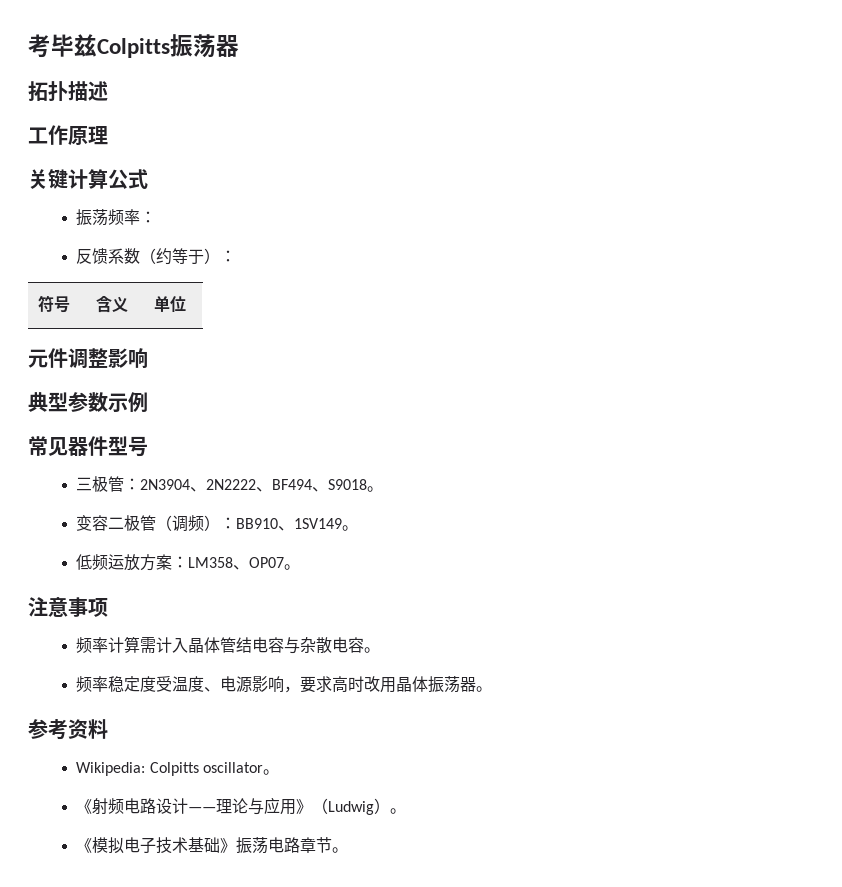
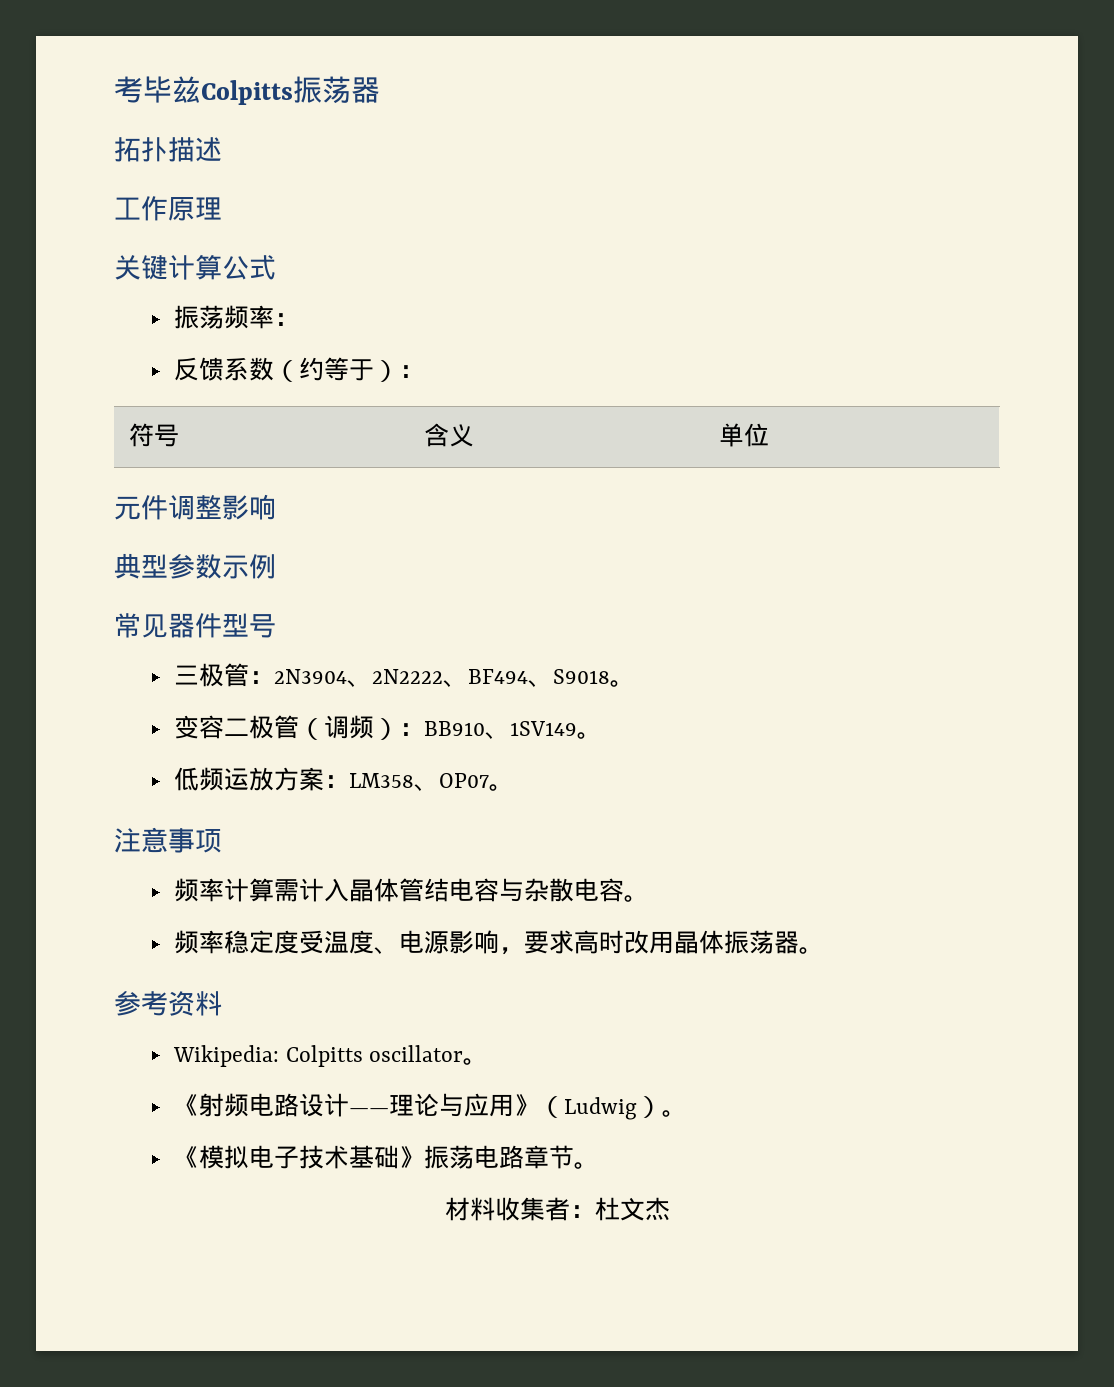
+ 材料收集者：杜文杰

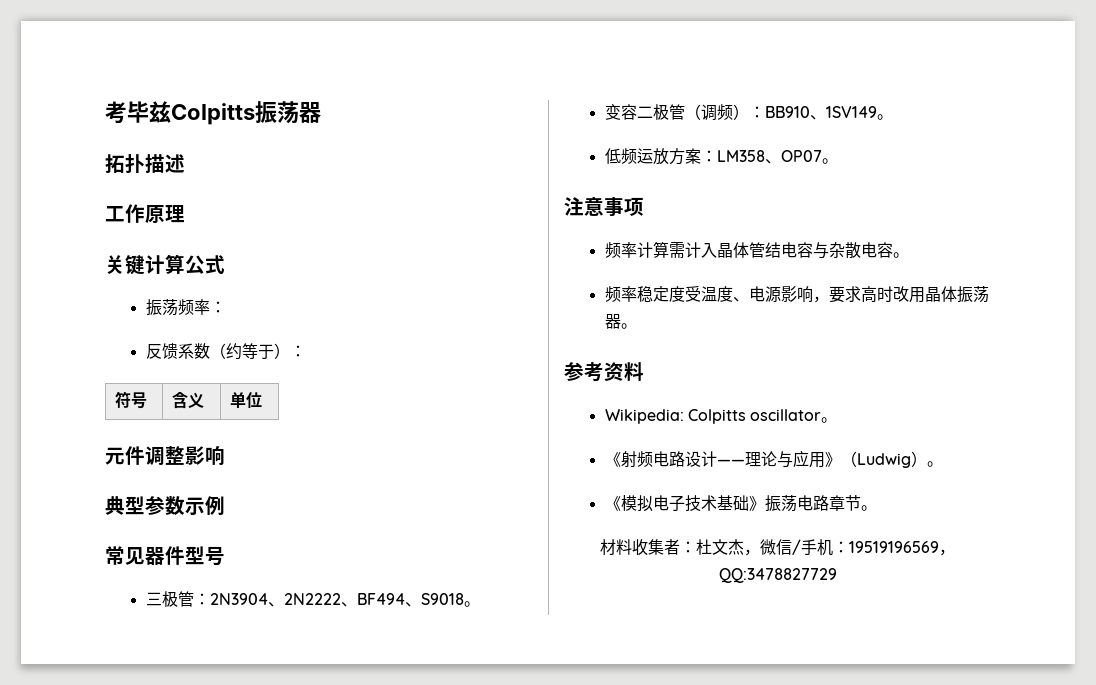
- 材料收集者：杜文杰
+ 材料收集者：杜文杰，微信/手机：19519196569，QQ:3478827729

